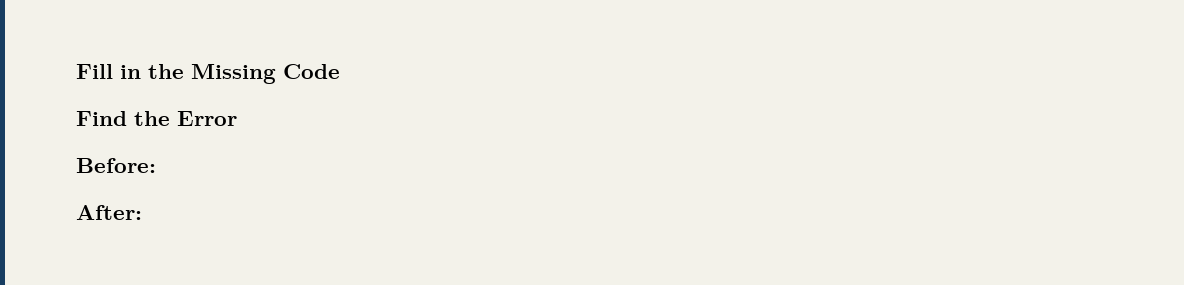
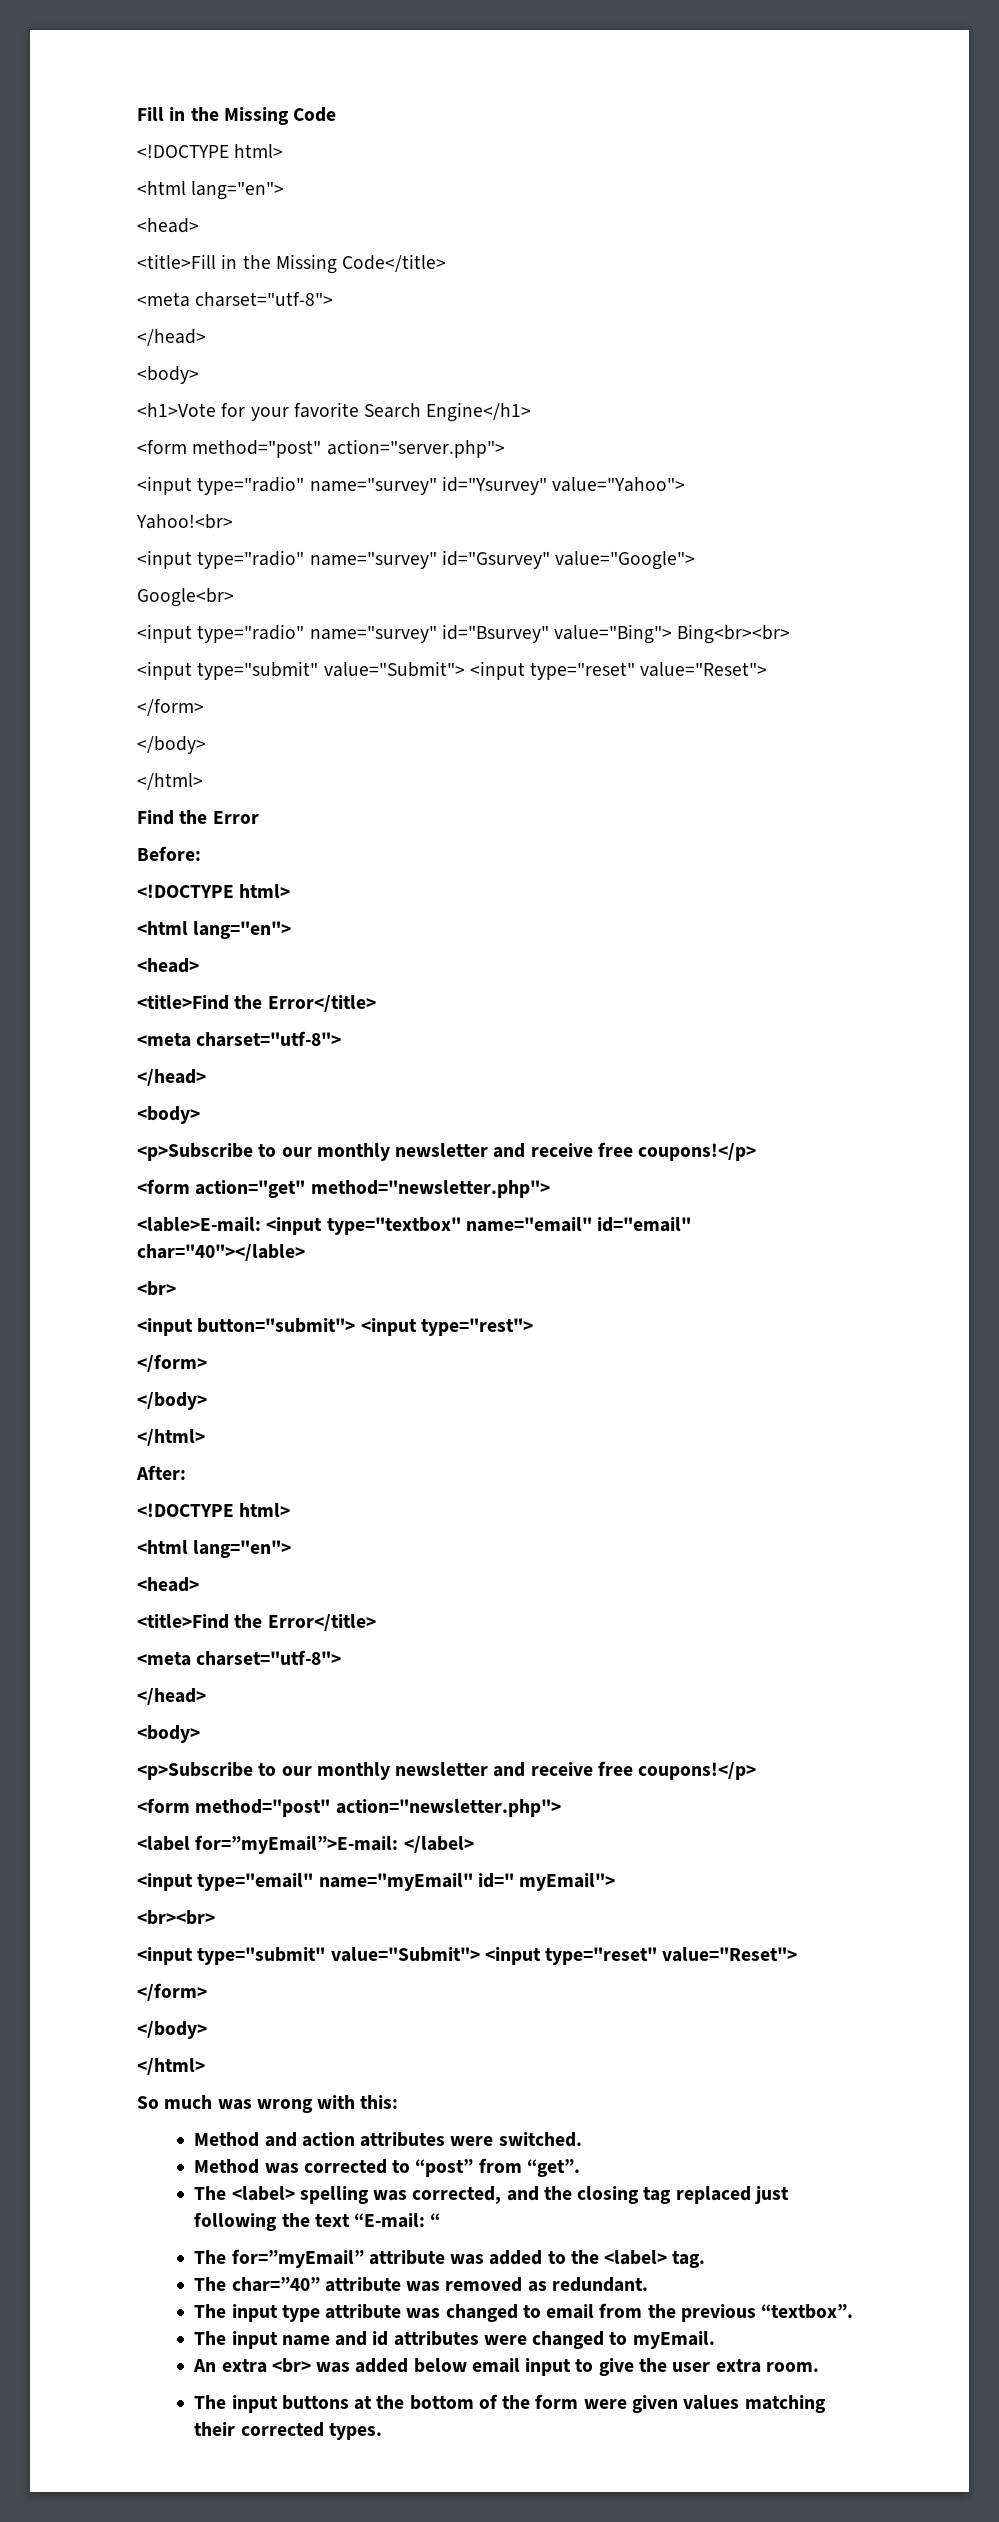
  Fill in the Missing Code
+ <!DOCTYPE html>
+ <html lang="en">
+ <head>
+ <title>Fill in the Missing Code</title>
+ <meta charset="utf-8">
+ </head>
+ <body>
+ <h1>Vote for your favorite Search Engine</h1>
+ <form method="post" action="server.php">
+ <input type="radio" name="survey" id="Ysurvey" value="Yahoo">
+ Yahoo!<br>
+ <input type="radio" name="survey" id="Gsurvey" value="Google">
+ Google<br>
+ <input type="radio" name="survey" id="Bsurvey" value="Bing"> Bing<br><br>
+ <input type="submit" value="Submit"> <input type="reset" value="Reset">
+ </form>
+ </body>
+ </html>
  Find the Error
  Before:
+ <!DOCTYPE html>
+ <html lang="en">
+ <head>
+ <title>Find the Error</title>
+ <meta charset="utf-8">
+ </head>
+ <body>
+ <p>Subscribe to our monthly newsletter and receive free coupons!</p>
+ <form action="get" method="newsletter.php">
+ <lable>E-mail: <input type="textbox" name="email" id="email" char="40"></lable>
+ <br>
+ <input button="submit"> <input type="rest">
+ </form>
+ </body>
+ </html>
  After:
+ <!DOCTYPE html>
+ <html lang="en">
+ <head>
+ <title>Find the Error</title>
+ <meta charset="utf-8">
+ </head>
+ <body>
+ <p>Subscribe to our monthly newsletter and receive free coupons!</p>
+ <form method="post" action="newsletter.php">
+ <label for=”myEmail”>E-mail: </label>
+ <input type="email" name="myEmail" id=" myEmail">
+ <br><br>
+ <input type="submit" value="Submit"> <input type="reset" value="Reset">
+ </form>
+ </body>
+ </html>
+ So much was wrong with this:
+ Method and action attributes were switched.
+ Method was corrected to “post” from “get”.
+ The <label> spelling was corrected, and the closing tag replaced just following the text “E-mail: “
+ The for=”myEmail” attribute was added to the <label> tag.
+ The char=”40” attribute was removed as redundant.
+ The input type attribute was changed to email from the previous “textbox”.
+ The input name and id attributes were changed to myEmail.
+ An extra <br> was added below email input to give the user extra room.
+ The input buttons at the bottom of the form were given values matching their corrected types.

